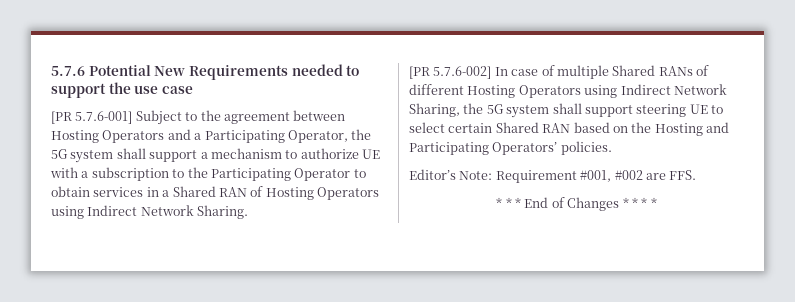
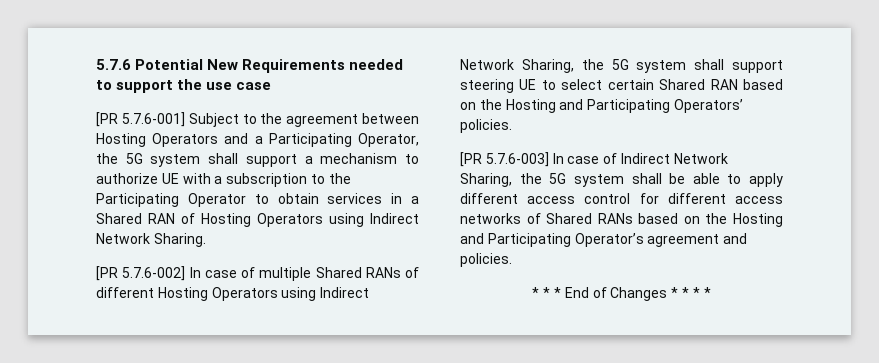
- Editor’s Note: Requirement #001, #002 are FFS.
+ [PR 5.7.6-003] In case of Indirect Network Sharing, the 5G system shall be able to apply different access control for different access networks of Shared RANs based on the Hosting and Participating Operator’s agreement and policies.

